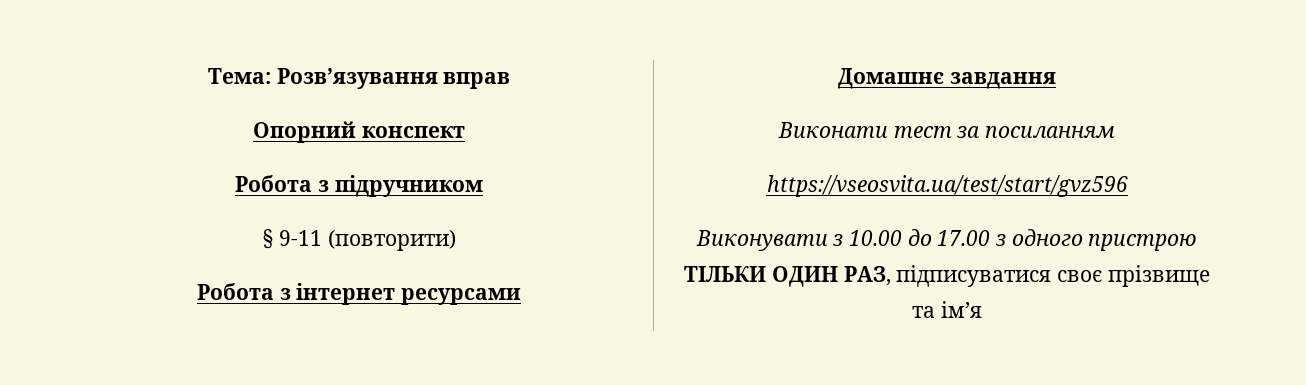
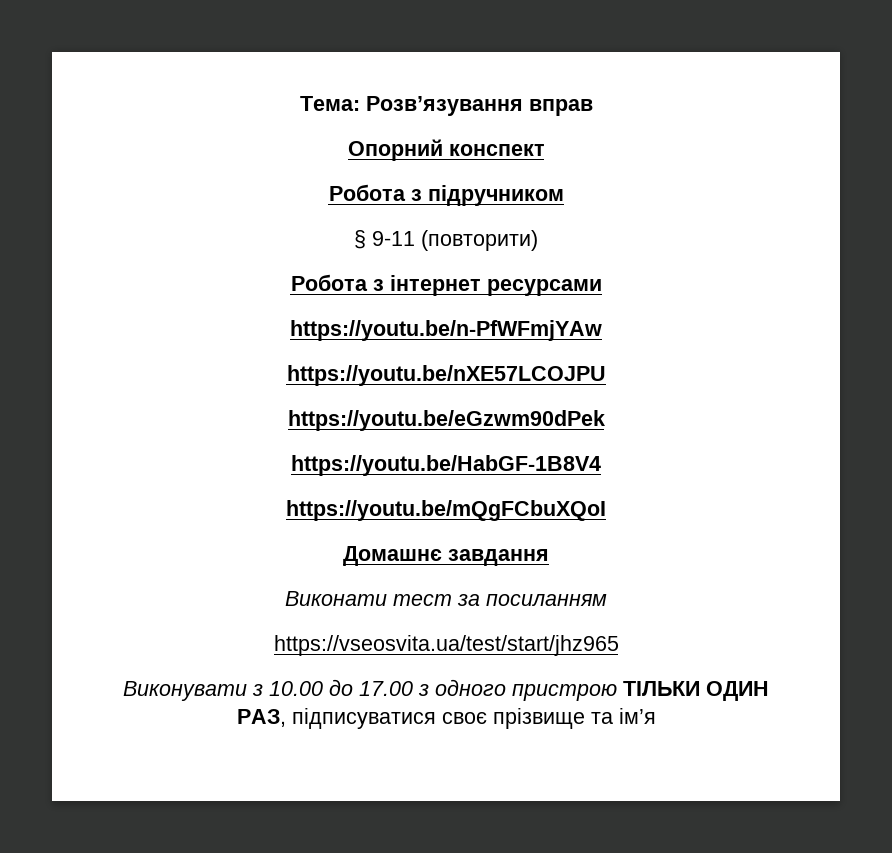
+ https://youtu.be/n-PfWFmjYAw
+ https://youtu.be/nXE57LCOJPU
+ https://youtu.be/eGzwm90dPek
+ https://youtu.be/HabGF-1B8V4
+ https://youtu.be/mQgFCbuXQoI
- https://vseosvita.ua/test/start/gvz596
+ https://vseosvita.ua/test/start/jhz965

